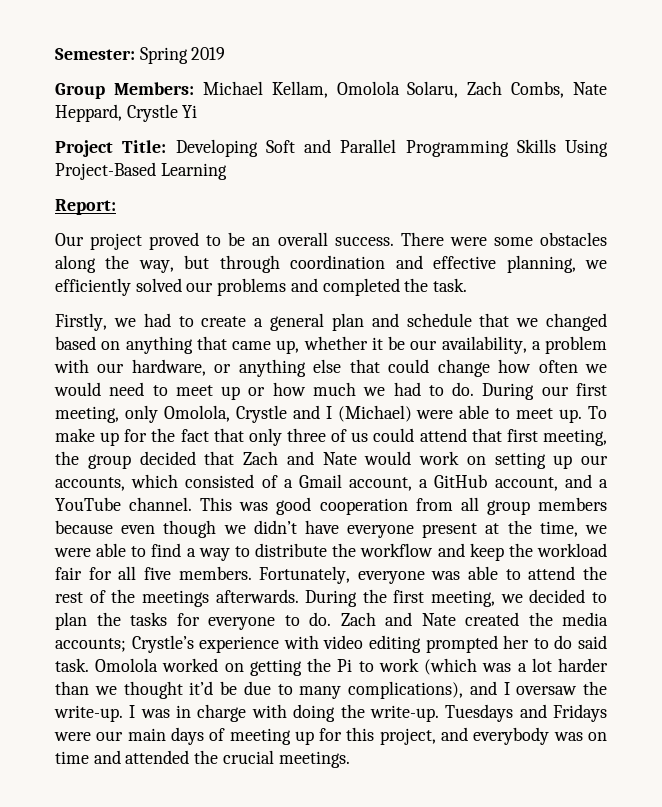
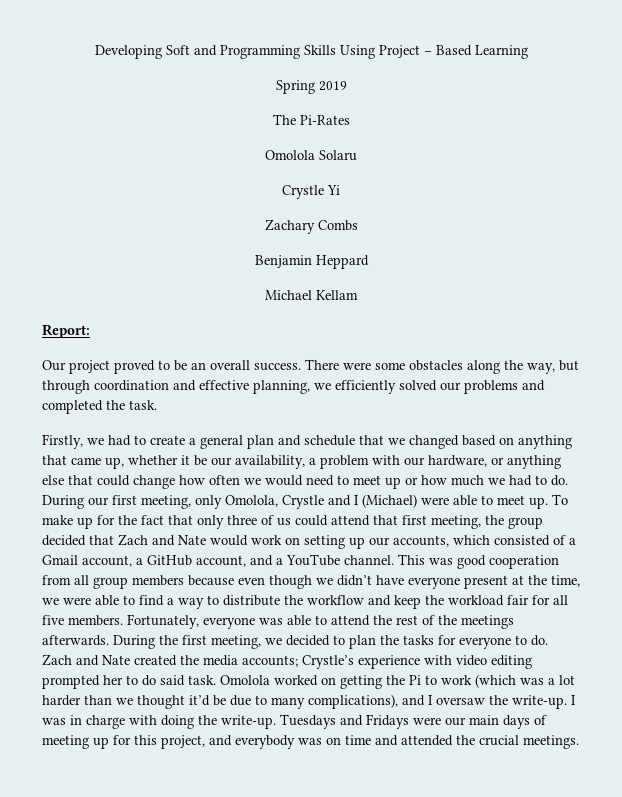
- Semester: Spring 2019
- Group Members: Michael Kellam, Omolola Solaru, Zach Combs, Nate Heppard, Crystle Yi
- Project Title: Developing Soft and Parallel Programming Skills Using Project-Based Learning
+ Developing Soft and Programming Skills Using Project – Based Learning
+ Spring 2019
+ The Pi-Rates
+ Omolola Solaru
+ Crystle Yi
+ Zachary Combs
+ Benjamin Heppard
+ Michael Kellam

